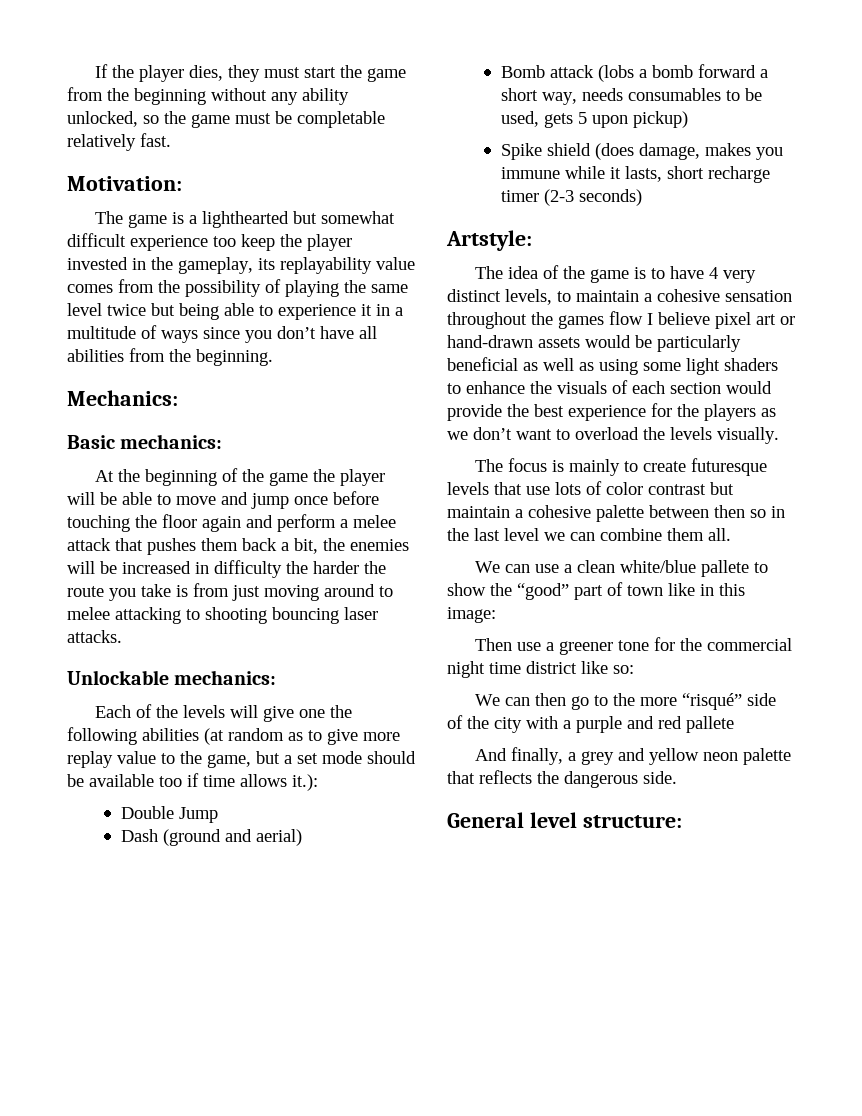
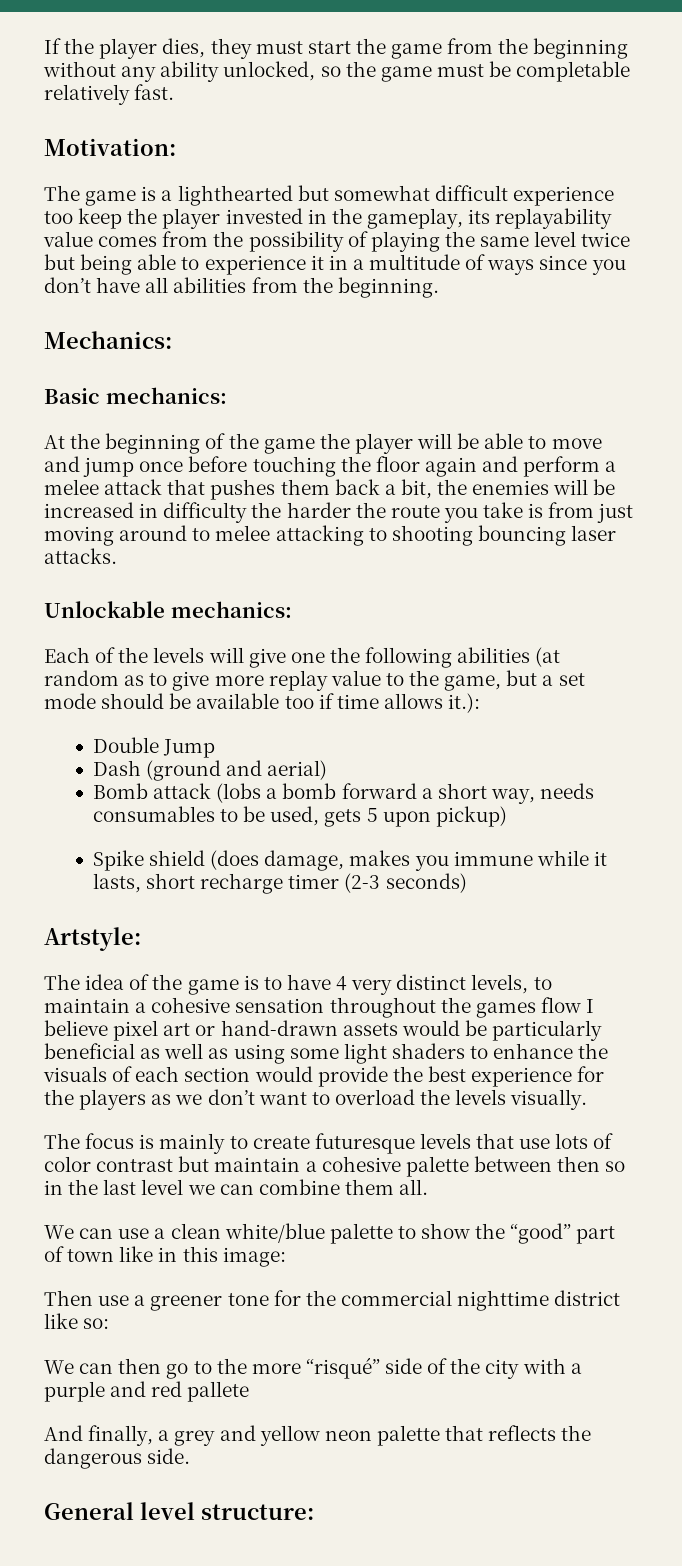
- We can use a clean white/blue pallete to show the “good” part of town like in this image:
+ We can use a clean white/blue palette to show the “good” part of town like in this image:
- Then use a greener tone for the commercial night time district like so:
+ Then use a greener tone for the commercial nighttime district like so:

